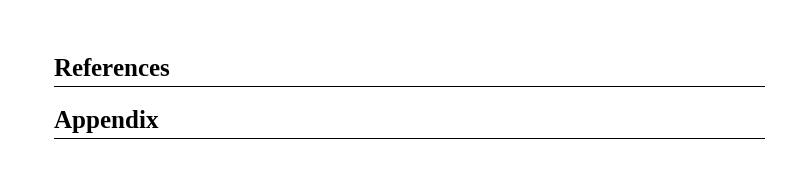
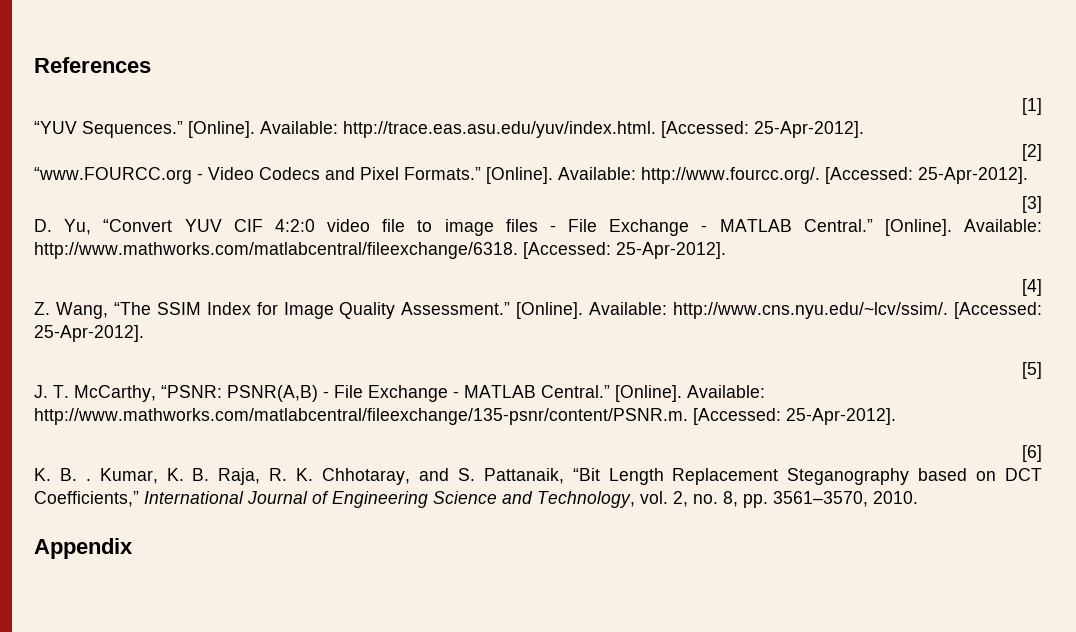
+ [1]
+ “YUV Sequences.” [Online]. Available: http://trace.eas.asu.edu/yuv/index.html. [Accessed: 25-Apr-2012].
+ [2]
+ “www.FOURCC.org - Video Codecs and Pixel Formats.” [Online]. Available: http://www.fourcc.org/. [Accessed: 25-Apr-2012].
+ [3]
+ D. Yu, “Convert YUV CIF 4:2:0 video file to image files - File Exchange - MATLAB Central.” [Online]. Available: http://www.mathworks.com/matlabcentral/fileexchange/6318. [Accessed: 25-Apr-2012].
+ [4]
+ Z. Wang, “The SSIM Index for Image Quality Assessment.” [Online]. Available: http://www.cns.nyu.edu/~lcv/ssim/. [Accessed: 25-Apr-2012].
+ [5]
+ J. T. McCarthy, “PSNR: PSNR(A,B) - File Exchange - MATLAB Central.” [Online]. Available: http://www.mathworks.com/matlabcentral/fileexchange/135-psnr/content/PSNR.m. [Accessed: 25-Apr-2012].
+ [6]
+ K. B. . Kumar, K. B. Raja, R. K. Chhotaray, and S. Pattanaik, “Bit Length Replacement Steganography based on DCT Coefficients,” International Journal of Engineering Science and Technology, vol. 2, no. 8, pp. 3561–3570, 2010.

